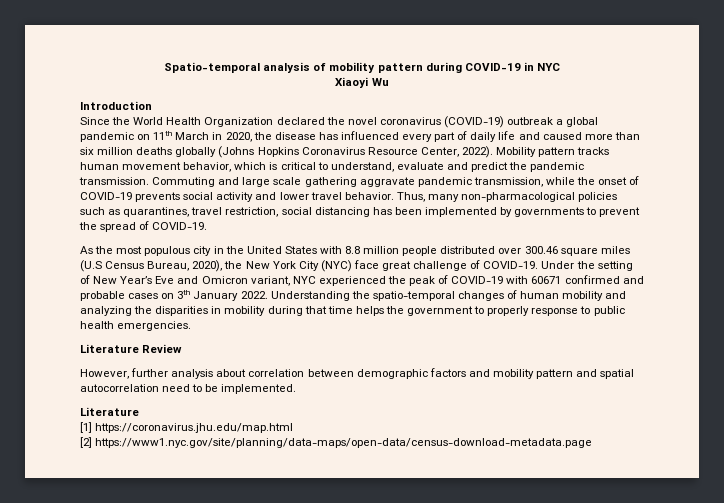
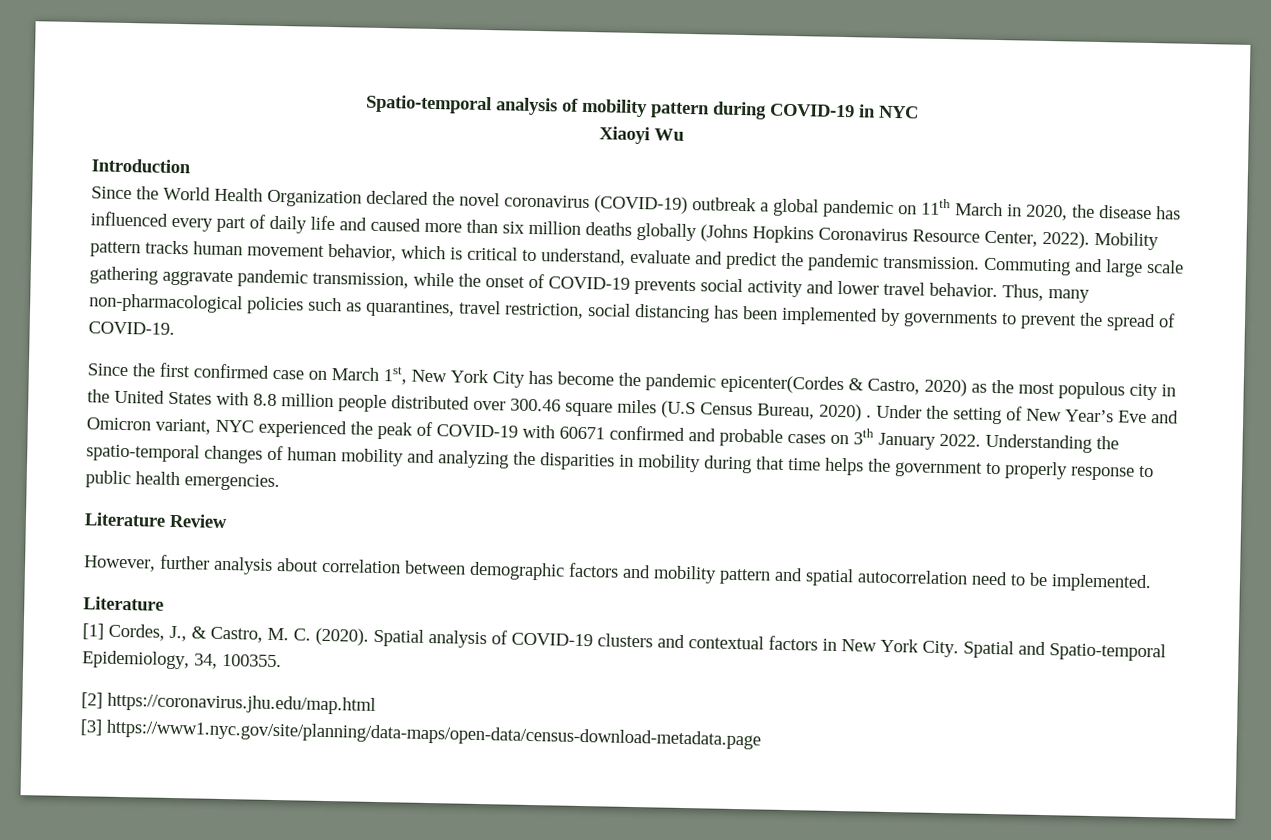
- As the most populous city in the United States with 8.8 million people distributed over 300.46 square miles (U.S Census Bureau, 2020), the New York City (NYC) face great challenge of COVID-19.
+ Since the first confirmed case on March 1st, New York City has become the pandemic epicenter(Cordes & Castro, 2020) as the most populous city in the United States with 8.8 million people distributed over 300.46 square miles (U.S Census Bureau, 2020) .
- [1] https://coronavirus.jhu.edu/map.html
+ [1] Cordes, J., & Castro, M. C. (2020). Spatial analysis of COVID-19 clusters and contextual factors in New York City. Spatial and Spatio-temporal Epidemiology, 34, 100355.
+ [2] https://coronavirus.jhu.edu/map.html
- [2] https://www1.nyc.gov/site/planning/data-maps/open-data/census-download-metadata.page
+ [3] https://www1.nyc.gov/site/planning/data-maps/open-data/census-download-metadata.page

